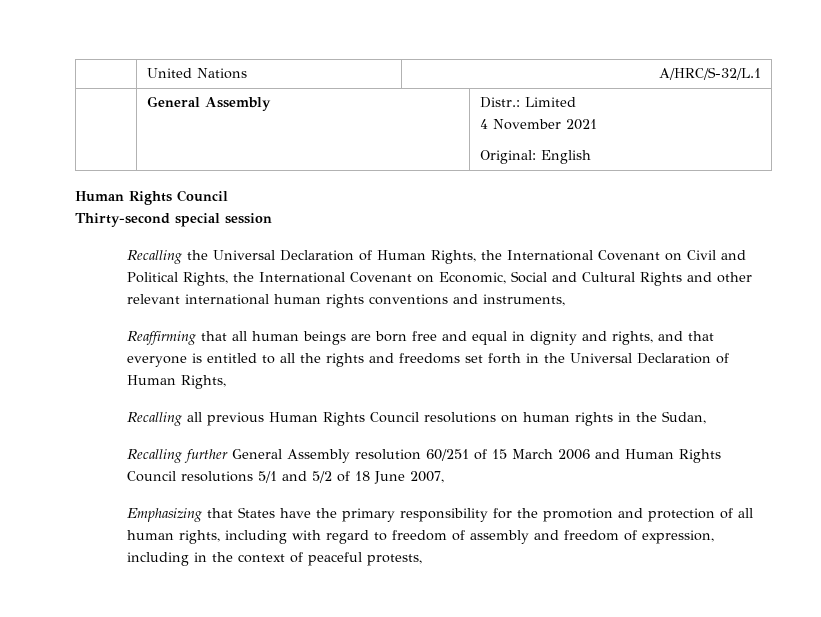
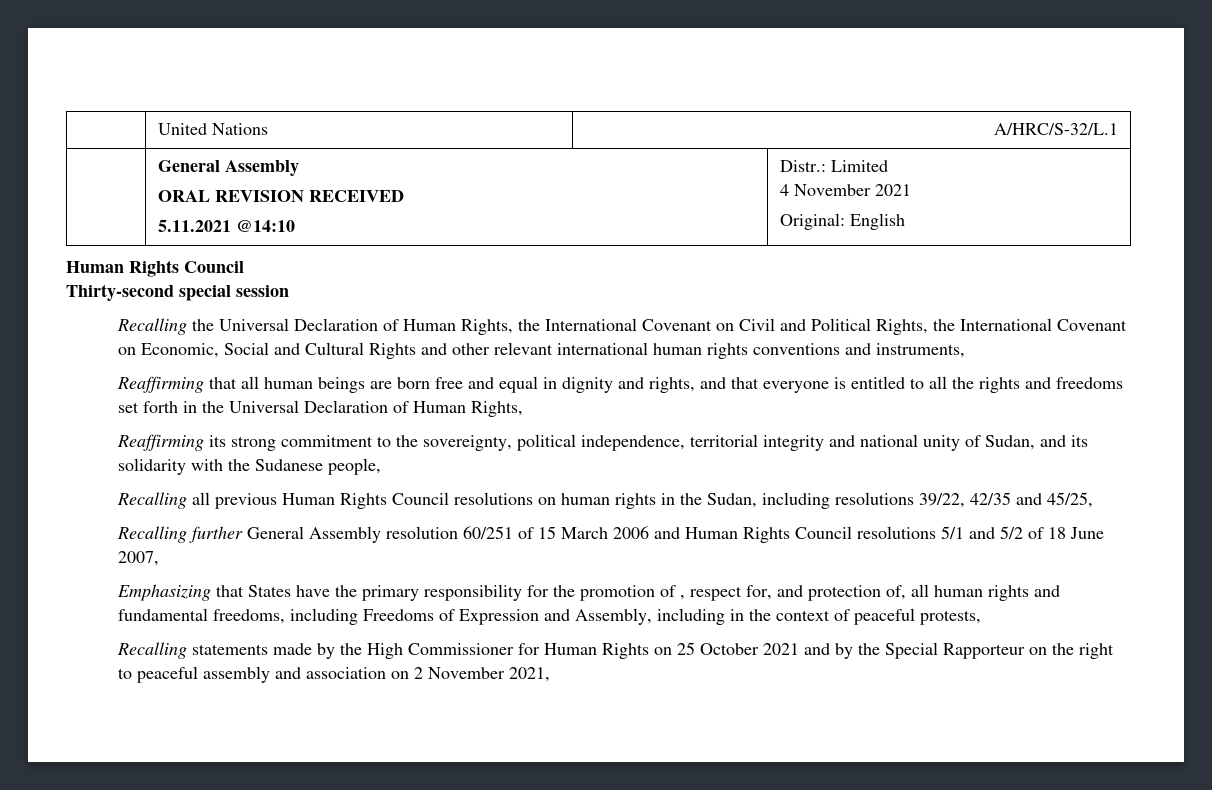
- | General Assembly | Distr.: Limited
+ | General Assembly
+ ORAL REVISION RECEIVED
+ 5.11.2021 @14:10 | Distr.: Limited
+ Reaffirming its strong commitment to the sovereignty, political independence, territorial integrity and national unity of Sudan, and its solidarity with the Sudanese people,
- Recalling all previous Human Rights Council resolutions on human rights in the Sudan,
+ Recalling all previous Human Rights Council resolutions on human rights in the Sudan, including resolutions 39/22, 42/35 and 45/25,
- Emphasizing that States have the primary responsibility for the promotion and protection of all human rights, including with regard to freedom of assembly and freedom of expression, including in the context of peaceful protests,
+ Emphasizing that States have the primary responsibility for the promotion of , respect for, and protection of, all human rights and fundamental freedoms, including Freedoms of Expression and Assembly, including in the context of peaceful protests,
+ Recalling statements made by the High Commissioner for Human Rights on 25 October 2021 and by the Special Rapporteur on the right to peaceful assembly and association on 2 November 2021,

